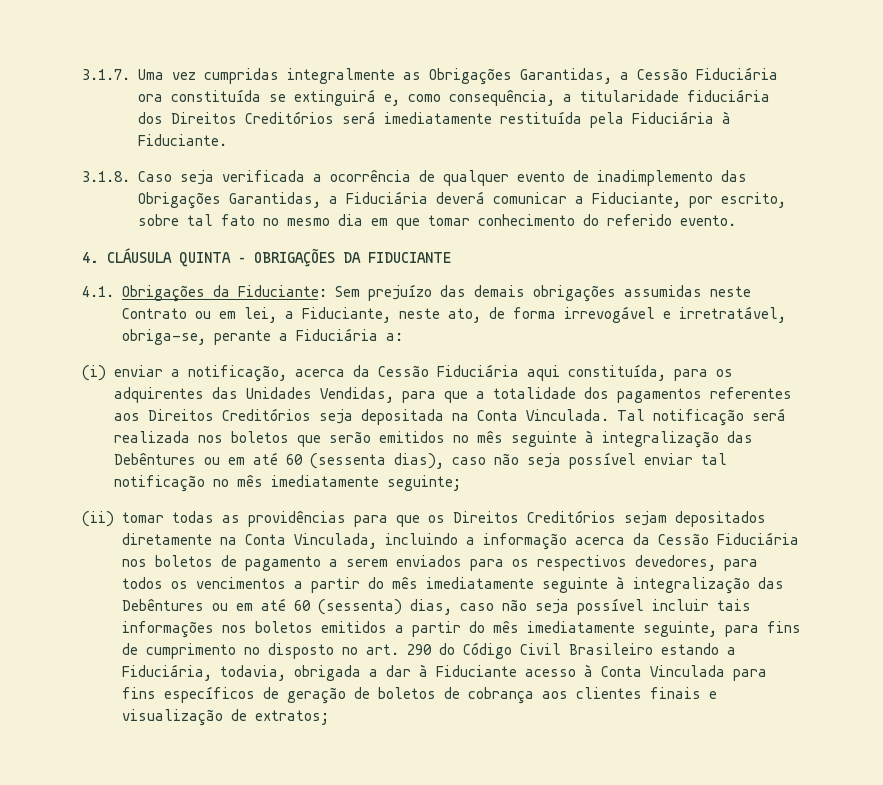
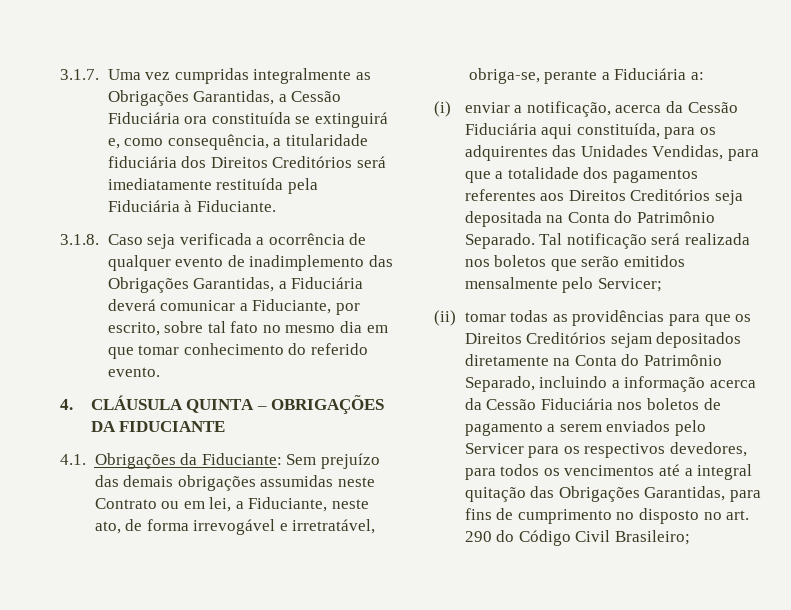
- (i) enviar a notificação, acerca da Cessão Fiduciária aqui constituída, para os adquirentes das Unidades Vendidas, para que a totalidade dos pagamentos referentes aos Direitos Creditórios seja depositada na Conta Vinculada.
+ (i) enviar a notificação, acerca da Cessão Fiduciária aqui constituída, para os adquirentes das Unidades Vendidas, para que a totalidade dos pagamentos referentes aos Direitos Creditórios seja depositada na Conta do Patrimônio Separado.
- Tal notificação será realizada nos boletos que serão emitidos no mês seguinte à integralização das Debêntures ou em até 60 (sessenta dias), caso não seja possível enviar tal notificação no mês imediatamente seguinte;
+ Tal notificação será realizada nos boletos que serão emitidos mensalmente pelo Servicer;
- (ii) tomar todas as providências para que os Direitos Creditórios sejam depositados diretamente na Conta Vinculada, incluindo a informação acerca da Cessão Fiduciária nos boletos de pagamento a serem enviados para os respectivos devedores, para todos os vencimentos a partir do mês imediatamente seguinte à integralização das Debêntures ou em até 60 (sessenta) dias, caso não seja possível incluir tais informações nos boletos emitidos a partir do mês imediatamente seguinte, para fins de cumprimento no disposto no art. 290 do Código Civil Brasileiro estando a Fiduciária, todavia, obrigada a dar à Fiduciante acesso à Conta Vinculada para fins específicos de geração de boletos de cobrança aos clientes finais e visualização de extratos;
+ (ii) tomar todas as providências para que os Direitos Creditórios sejam depositados diretamente na Conta do Patrimônio Separado, incluindo a informação acerca da Cessão Fiduciária nos boletos de pagamento a serem enviados pelo Servicer para os respectivos devedores, para todos os vencimentos até a integral quitação das Obrigações Garantidas, para fins de cumprimento no disposto no art. 290 do Código Civil Brasileiro;

